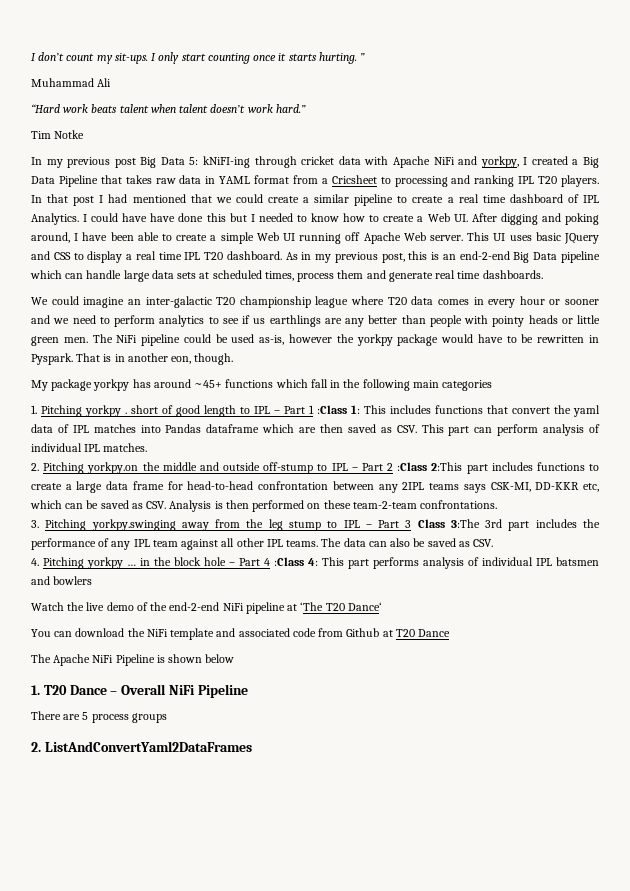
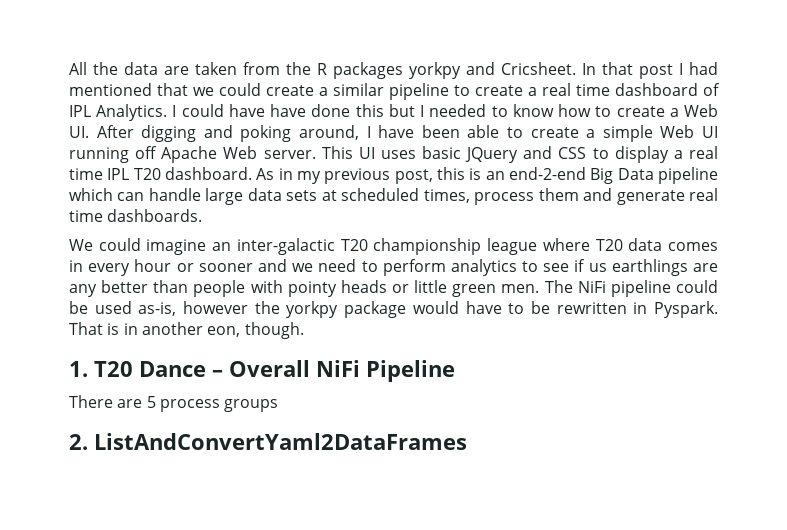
- I don’t count my sit-ups. I only start counting once it starts hurting. ”
- Muhammad Ali
- “Hard work beats talent when talent doesn’t work hard.”
- Tim Notke
- In my previous post Big Data 5: kNiFI-ing through cricket data with Apache NiFi and yorkpy, I created a Big Data Pipeline that takes raw data in YAML format from a Cricsheet to processing and ranking IPL T20 players.
+ All the data are taken from the R packages yorkpy and Cricsheet.
- My package yorkpy has around ~45+ functions which fall in the following main categories
- 1. Pitching yorkpy . short of good length to IPL – Part 1 :Class 1: This includes functions that convert the yaml data of IPL matches into Pandas dataframe which are then saved as CSV. This part can perform analysis of individual IPL matches.
- 2. Pitching yorkpy.on the middle and outside off-stump to IPL – Part 2 :Class 2:This part includes functions to create a large data frame for head-to-head confrontation between any 2IPL teams says CSK-MI, DD-KKR etc, which can be saved as CSV. Analysis is then performed on these team-2-team confrontations.
- 3. Pitching yorkpy.swinging away from the leg stump to IPL – Part 3 Class 3:The 3rd part includes the performance of any IPL team against all other IPL teams. The data can also be saved as CSV.
- 4. Pitching yorkpy … in the block hole – Part 4 :Class 4: This part performs analysis of individual IPL batsmen and bowlers
- Watch the live demo of the end-2-end NiFi pipeline at ‘The T20 Dance‘
- You can download the NiFi template and associated code from Github at T20 Dance
- The Apache NiFi Pipeline is shown below

